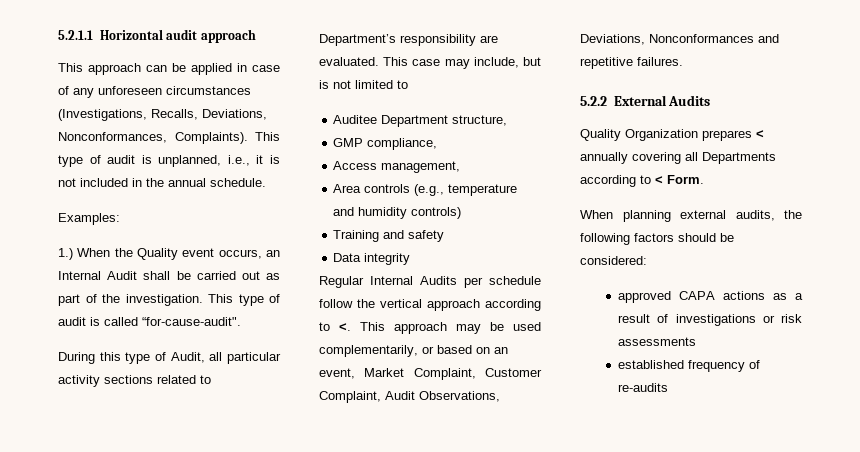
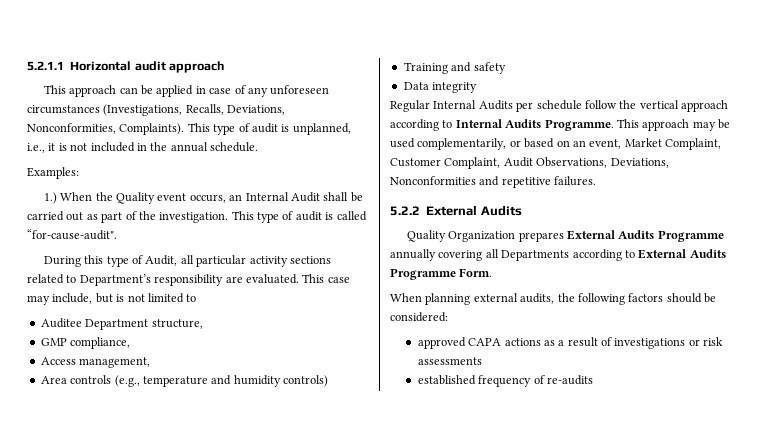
- This approach can be applied in case of any unforeseen circumstances (Investigations, Recalls, Deviations, Nonconformances, Complaints).
+ This approach can be applied in case of any unforeseen circumstances (Investigations, Recalls, Deviations, Nonconformities, Complaints).
- Regular Internal Audits per schedule follow the vertical approach according to <.
+ Regular Internal Audits per schedule follow the vertical approach according to Internal Audits Programme.
- This approach may be used complementarily, or based on an event, Market Complaint, Customer Complaint, Audit Observations, Deviations, Nonconformances and repetitive failures.
+ This approach may be used complementarily, or based on an event, Market Complaint, Customer Complaint, Audit Observations, Deviations, Nonconformities and repetitive failures.
- Quality Organization prepares < annually covering all Departments according to < Form.
+ Quality Organization prepares External Audits Programme annually covering all Departments according to External Audits Programme Form.

